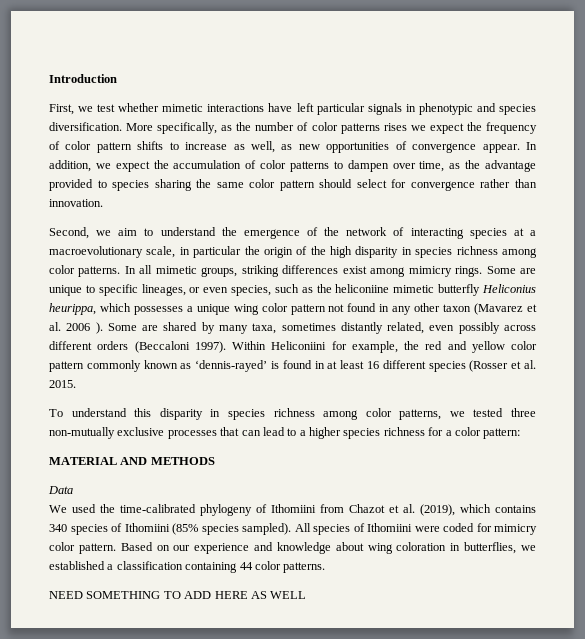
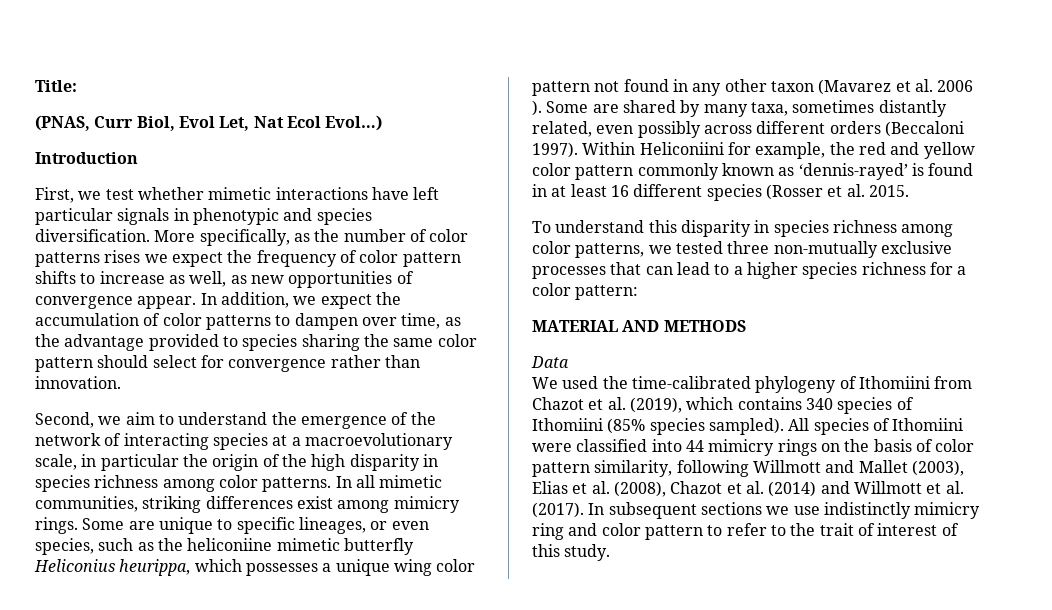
+ Title:
+ (PNAS, Curr Biol, Evol Let, Nat Ecol Evol…)
- In all mimetic groups, striking differences exist among mimicry rings.
+ In all mimetic communities, striking differences exist among mimicry rings.
- All species of Ithomiini were coded for mimicry color pattern. Based on our experience and knowledge about wing coloration in butterflies, we established a classification containing 44 color patterns.
- NEED SOMETHING TO ADD HERE AS WELL
+ All species of Ithomiini were classified into 44 mimicry rings on the basis of color pattern similarity, following Willmott and Mallet (2003), Elias et al. (2008), Chazot et al. (2014) and Willmott et al. (2017). In subsequent sections we use indistinctly mimicry ring and color pattern to refer to the trait of interest of this study.

